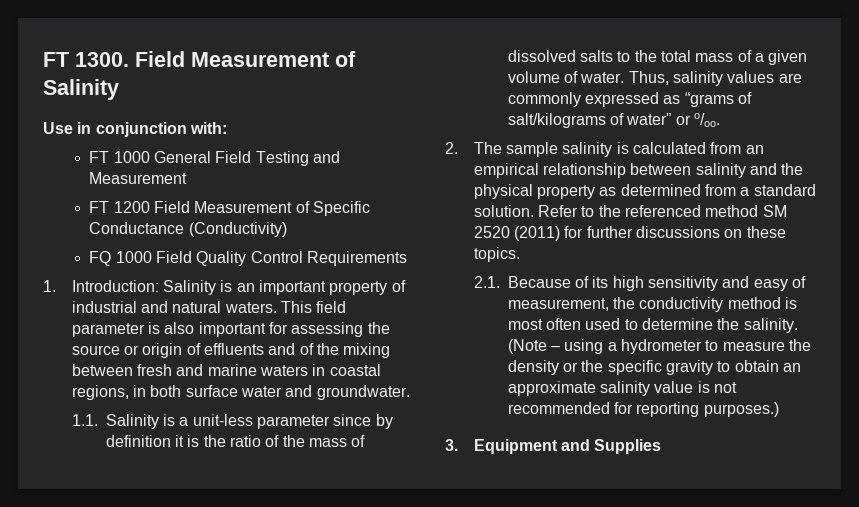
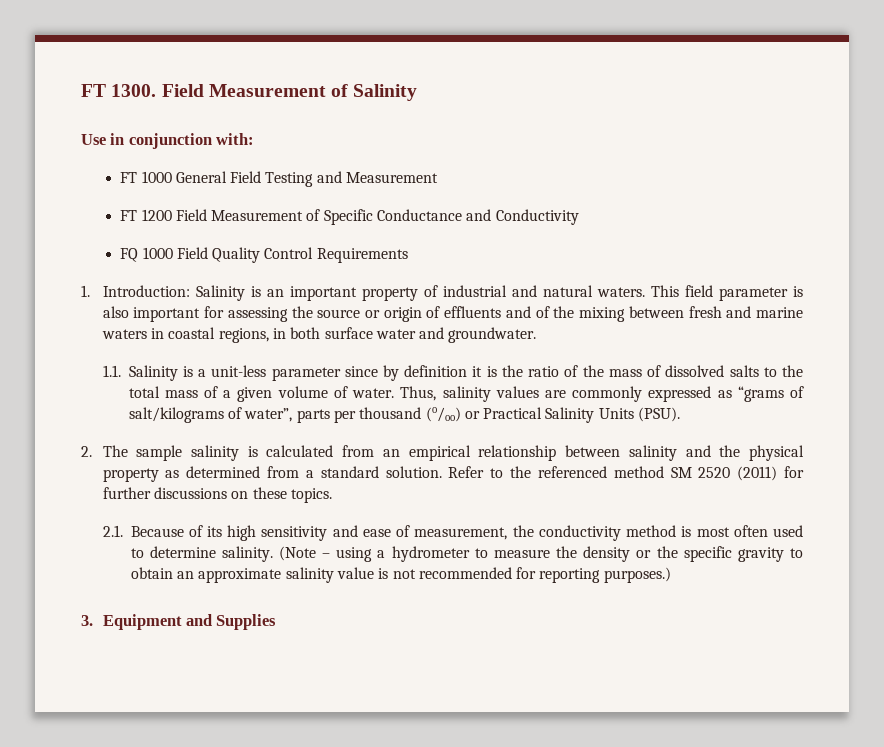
- FT 1200 Field Measurement of Specific Conductance (Conductivity)
+ FT 1200 Field Measurement of Specific Conductance and Conductivity
- Thus, salinity values are commonly expressed as “grams of salt/kilograms of water” or o/oo.
+ Thus, salinity values are commonly expressed as “grams of salt/kilograms of water”, parts per thousand (o/oo) or Practical Salinity Units (PSU).
- 2.1. Because of its high sensitivity and easy of measurement, the conductivity method is most often used to determine the salinity.
+ 2.1. Because of its high sensitivity and ease of measurement, the conductivity method is most often used to determine salinity.

